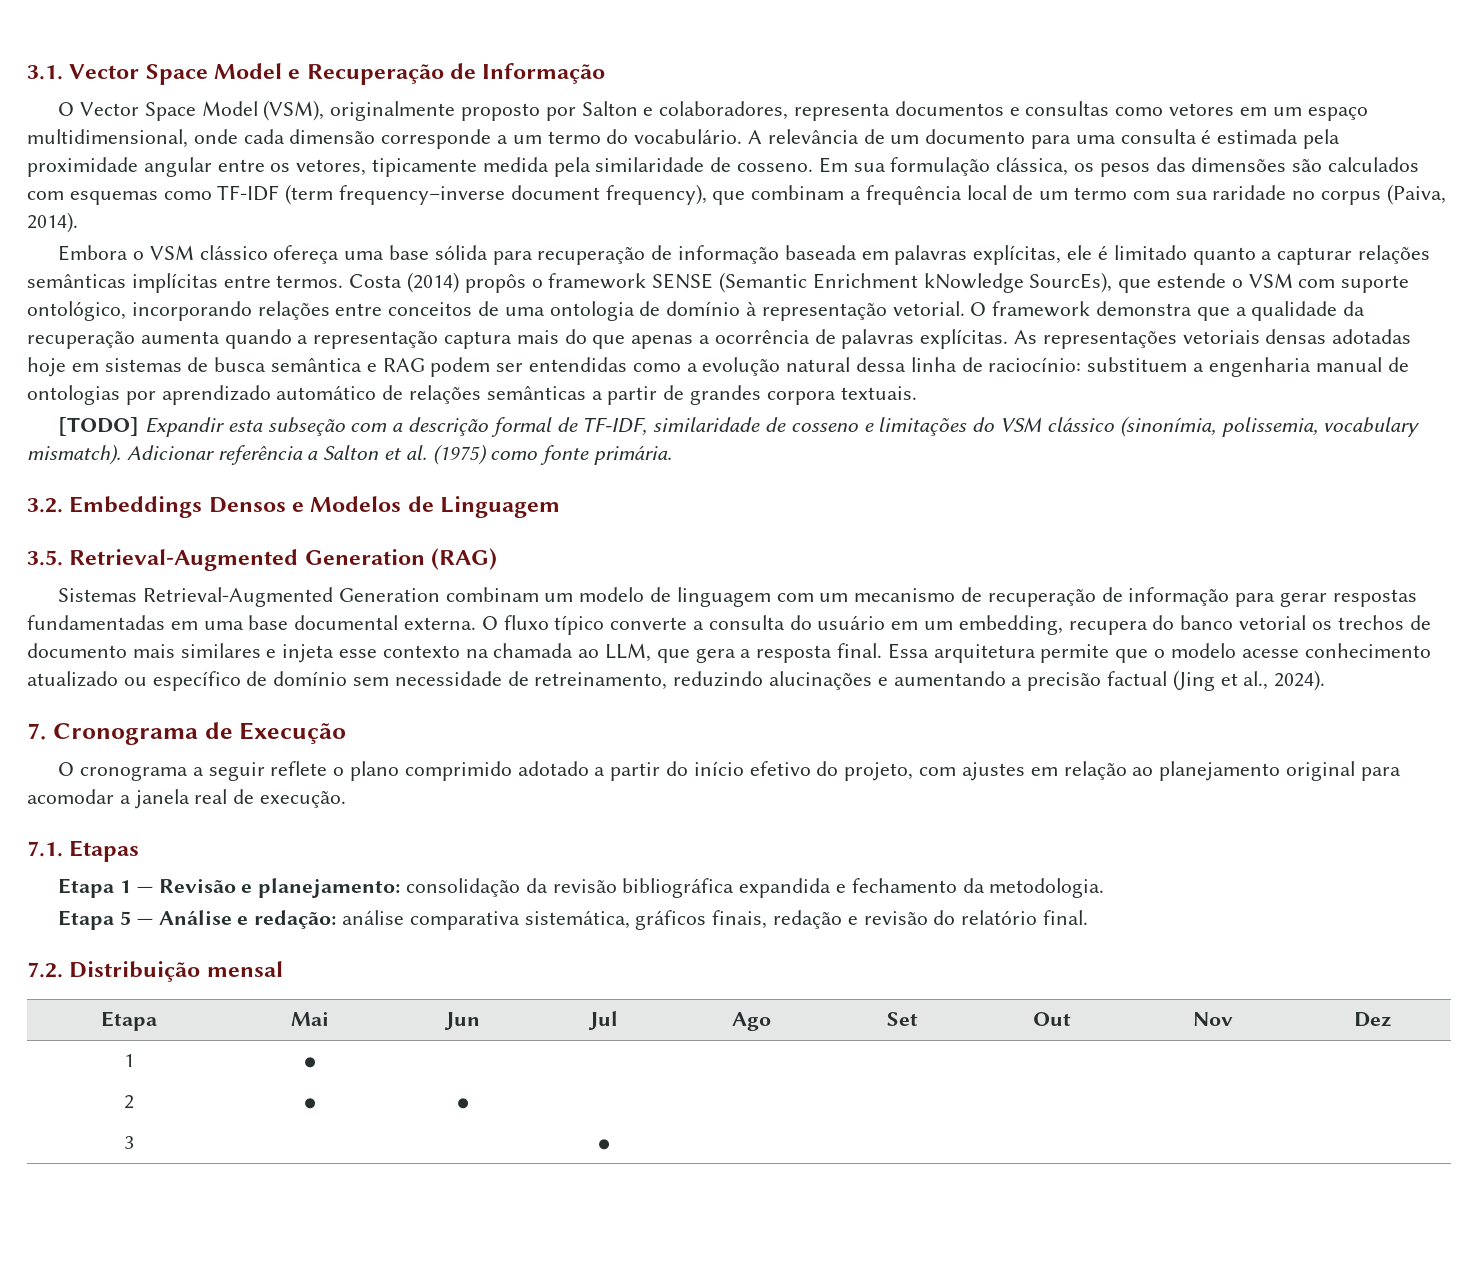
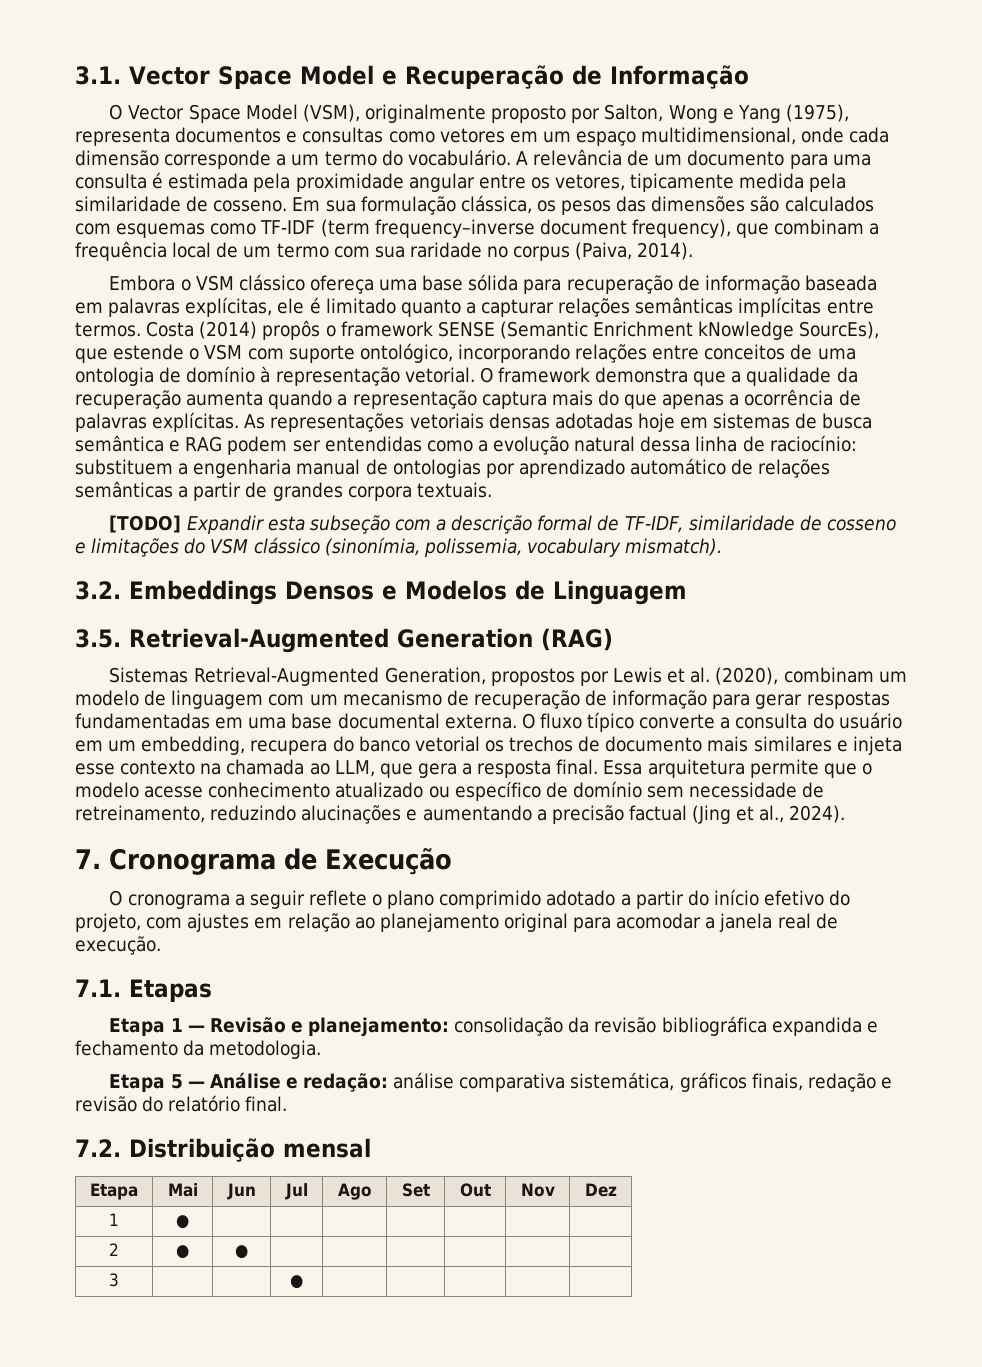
- O Vector Space Model (VSM), originalmente proposto por Salton e colaboradores, representa documentos e consultas como vetores em um espaço multidimensional, onde cada dimensão corresponde a um termo do vocabulário.
+ O Vector Space Model (VSM), originalmente proposto por Salton, Wong e Yang (1975), representa documentos e consultas como vetores em um espaço multidimensional, onde cada dimensão corresponde a um termo do vocabulário.
- Adicionar referência a Salton et al. (1975) como fonte primária.
- Sistemas Retrieval-Augmented Generation combinam um modelo de linguagem com um mecanismo de recuperação de informação para gerar respostas fundamentadas em uma base documental externa.
+ Sistemas Retrieval-Augmented Generation, propostos por Lewis et al. (2020), combinam um modelo de linguagem com um mecanismo de recuperação de informação para gerar respostas fundamentadas em uma base documental externa.

